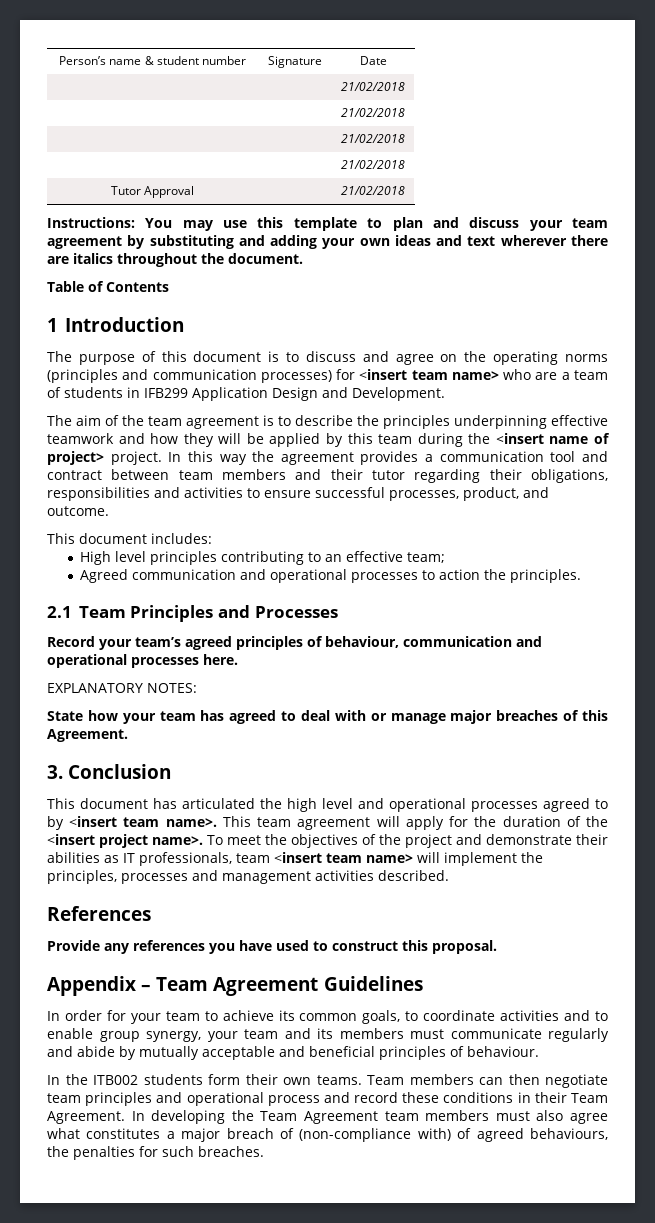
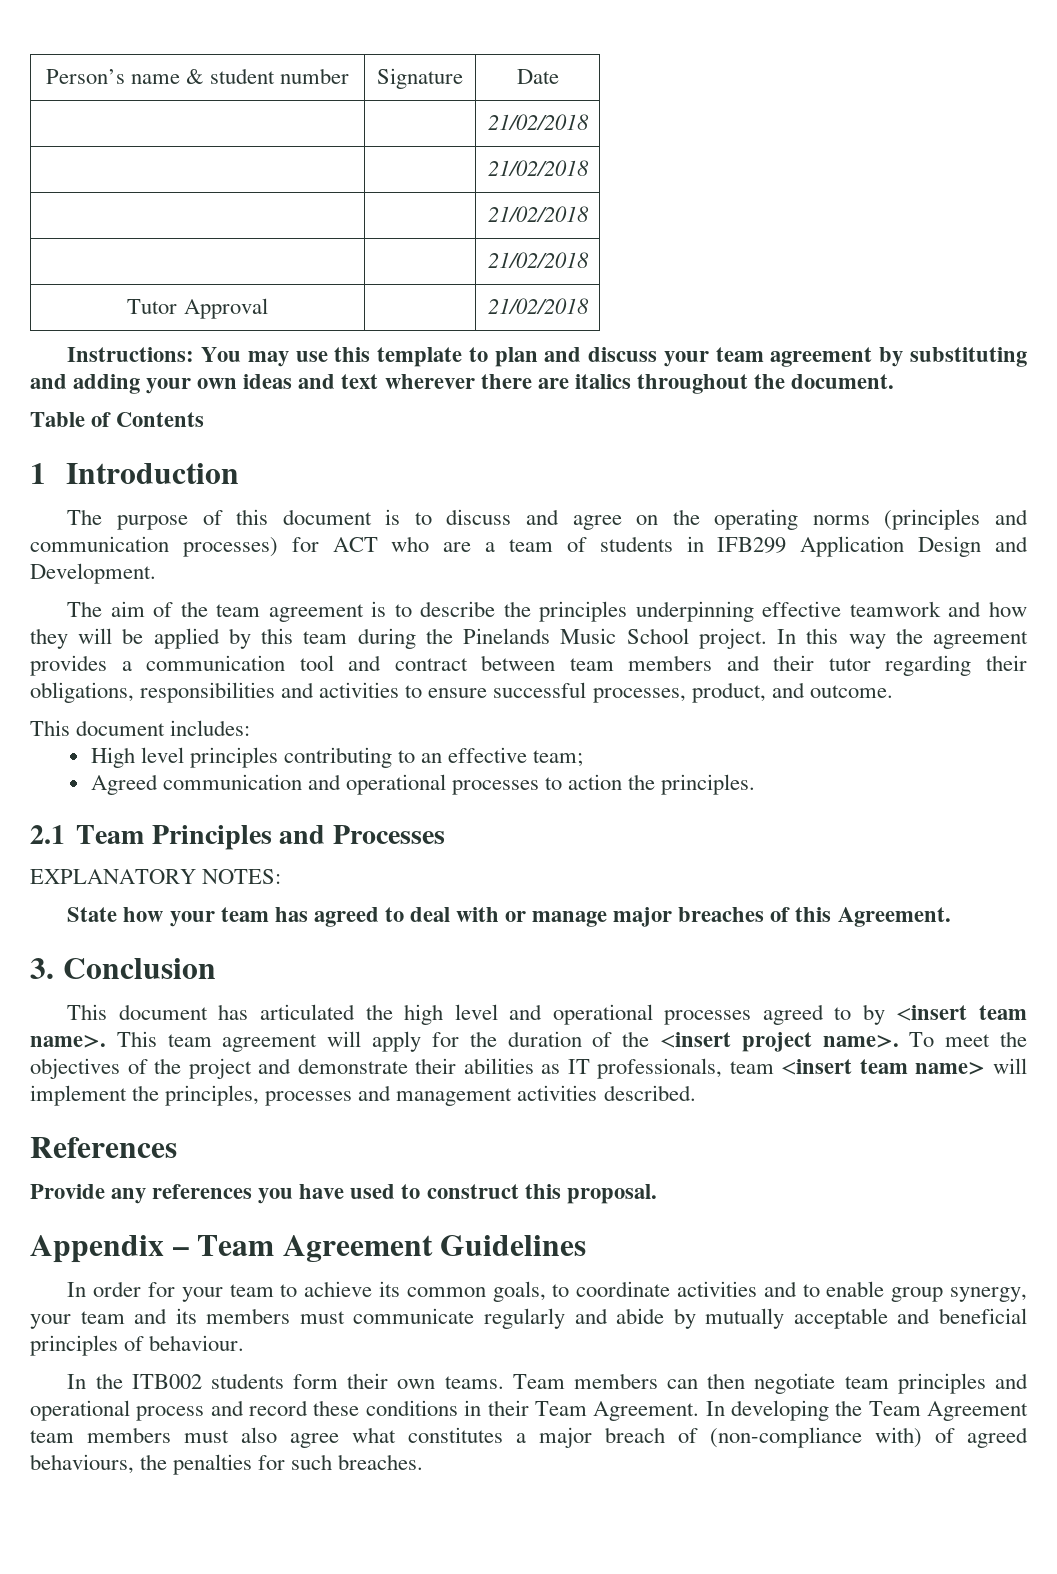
- The purpose of this document is to discuss and agree on the operating norms (principles and communication processes) for <insert team name> who are a team of students in IFB299 Application Design and Development.
+ The purpose of this document is to discuss and agree on the operating norms (principles and communication processes) for ACT who are a team of students in IFB299 Application Design and Development.
- The aim of the team agreement is to describe the principles underpinning effective teamwork and how they will be applied by this team during the <insert name of project> project.
+ The aim of the team agreement is to describe the principles underpinning effective teamwork and how they will be applied by this team during the Pinelands Music School project.
- Record your team’s agreed principles of behaviour, communication and operational processes here.

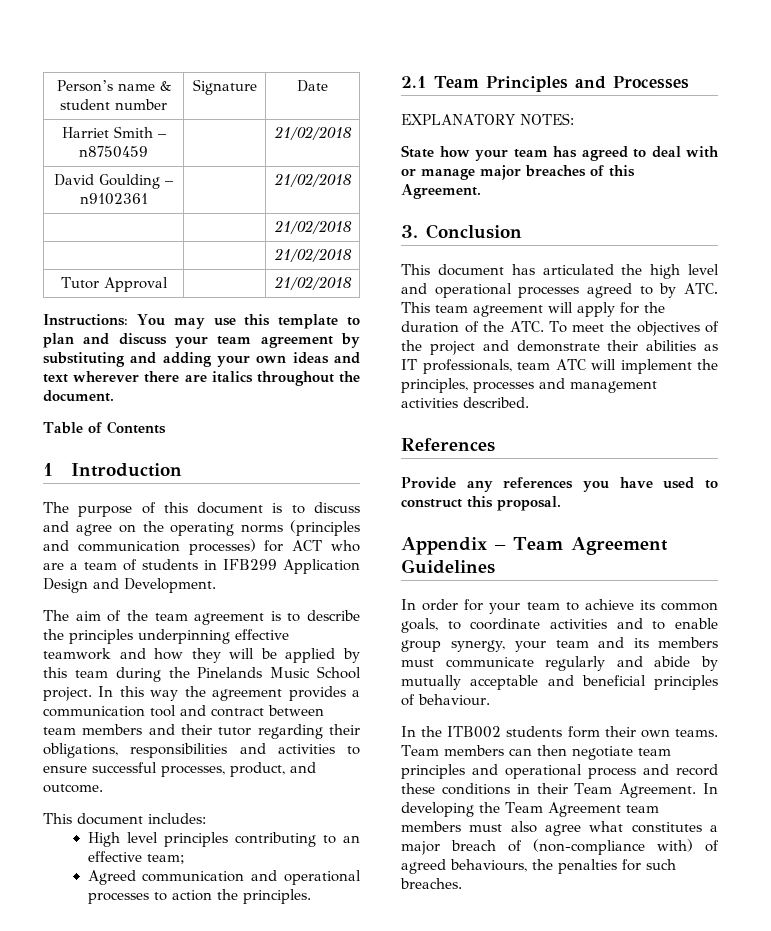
  Person’s name & student number | Signature | Date
- | | 21/02/2018
- | | 21/02/2018
+ Harriet Smith – n8750459 | | 21/02/2018
+ David Goulding – n9102361 | | 21/02/2018
- This document has articulated the high level and operational processes agreed to by <insert team name>. This team agreement will apply for the duration of the <insert project name>. To meet the objectives of the project and demonstrate their abilities as IT professionals, team <insert team name> will implement the principles, processes and management activities described.
+ This document has articulated the high level and operational processes agreed to by ATC. This team agreement will apply for the duration of the ATC. To meet the objectives of the project and demonstrate their abilities as IT professionals, team ATC will implement the principles, processes and management activities described.

